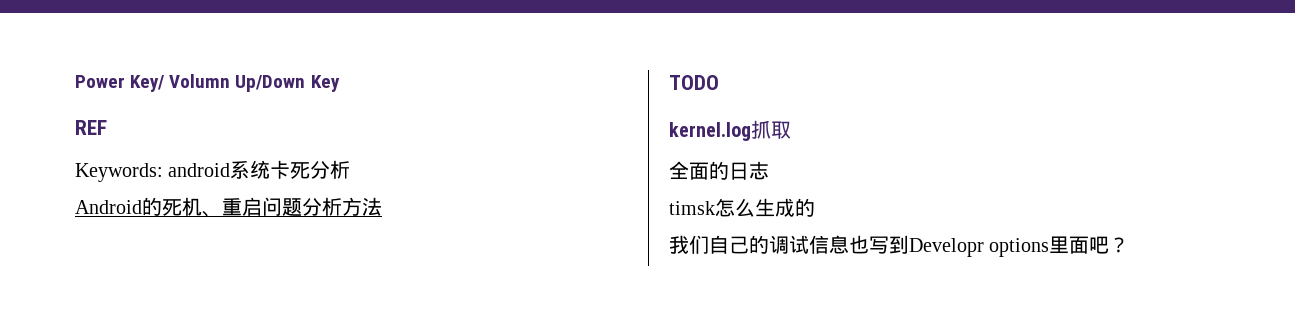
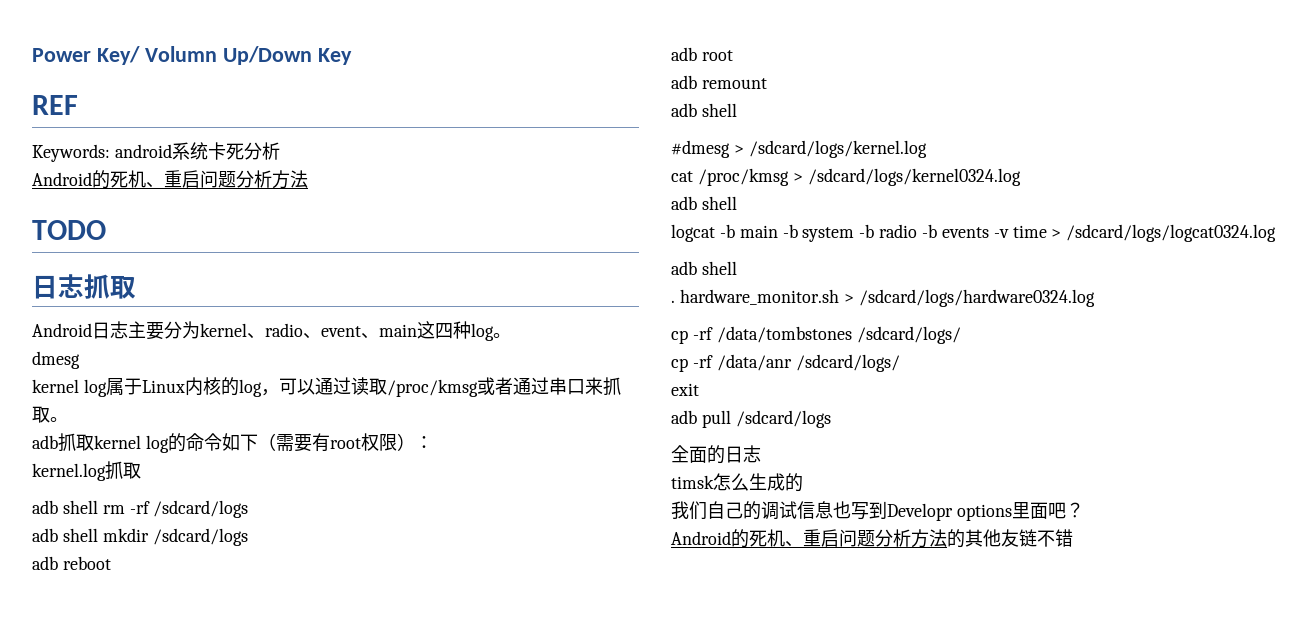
+ 日志抓取
+ Android日志主要分为kernel、radio、event、main这四种log。
+ dmesg
+ kernel log属于Linux内核的log，可以通过读取/proc/kmsg或者通过串口来抓取。
+ adb抓取kernel log的命令如下（需要有root权限）：
  kernel.log抓取
+ adb shell rm -rf /sdcard/logs
+ adb shell mkdir /sdcard/logs
+ adb reboot
+ adb root
+ adb remount
+ adb shell
+ #dmesg > /sdcard/logs/kernel.log
+ cat /proc/kmsg > /sdcard/logs/kernel0324.log
+ adb shell
+ logcat -b main -b system -b radio -b events -v time > /sdcard/logs/logcat0324.log
+ adb shell
+ . hardware_monitor.sh > /sdcard/logs/hardware0324.log
+ cp -rf /data/tombstones /sdcard/logs/
+ cp -rf /data/anr /sdcard/logs/
+ exit
+ adb pull /sdcard/logs
+ Android的死机、重启问题分析方法的其他友链不错

